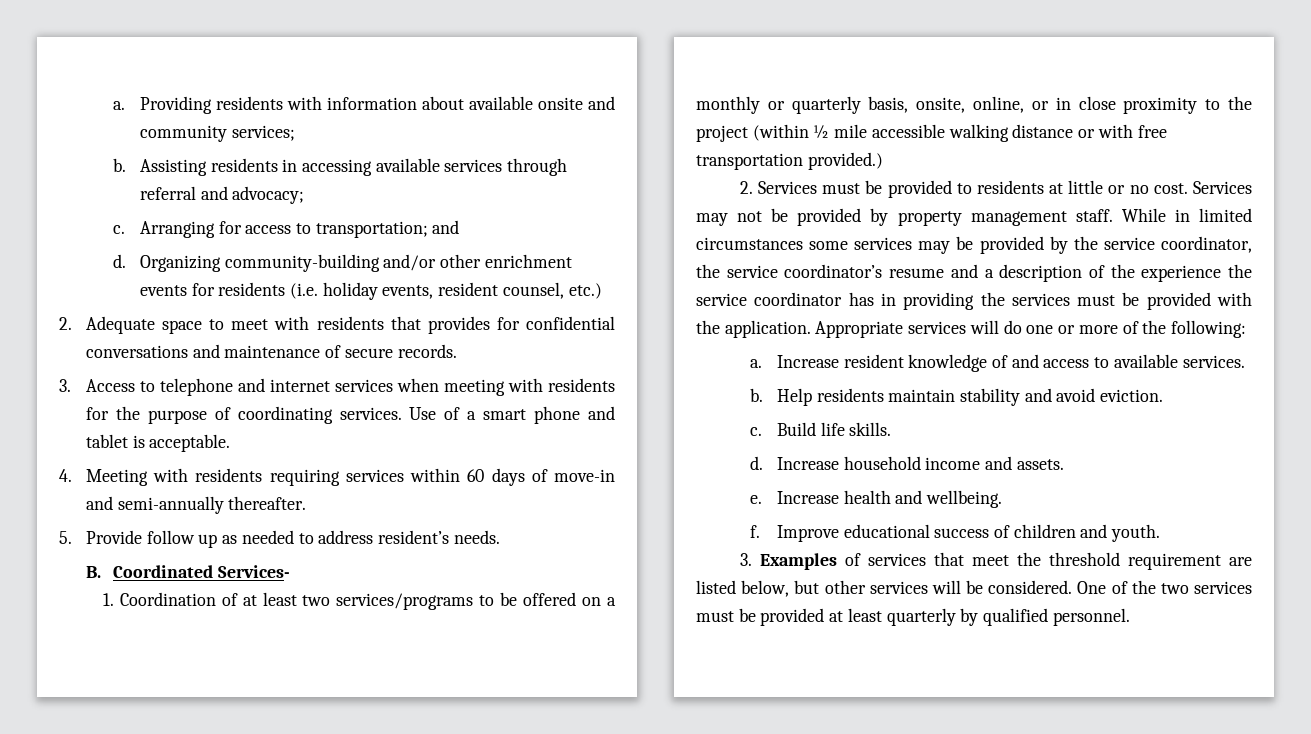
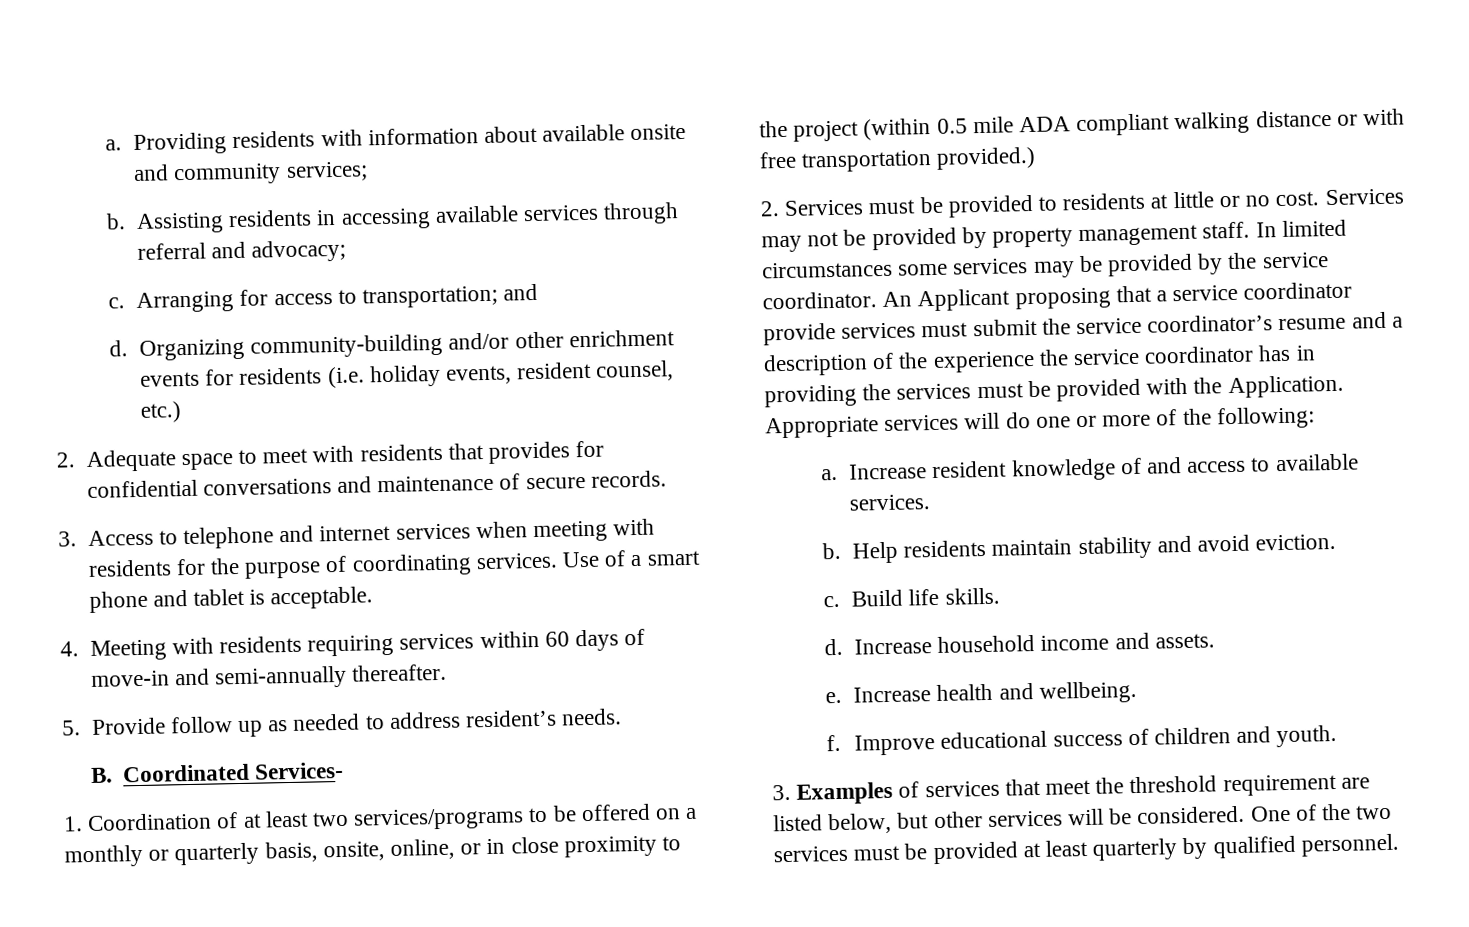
- 1. Coordination of at least two services/programs to be offered on a monthly or quarterly basis, onsite, online, or in close proximity to the project (within ½ mile accessible walking distance or with free transportation provided.)
+ 1. Coordination of at least two services/programs to be offered on a monthly or quarterly basis, onsite, online, or in close proximity to the project (within 0.5 mile ADA compliant walking distance or with free transportation provided.)
- While in limited circumstances some services may be provided by the service coordinator, the service coordinator’s resume and a description of the experience the service coordinator has in providing the services must be provided with the application.
+ In limited circumstances some services may be provided by the service coordinator. An Applicant proposing that a service coordinator provide services must submit the service coordinator’s resume and a description of the experience the service coordinator has in providing the services must be provided with the Application.

